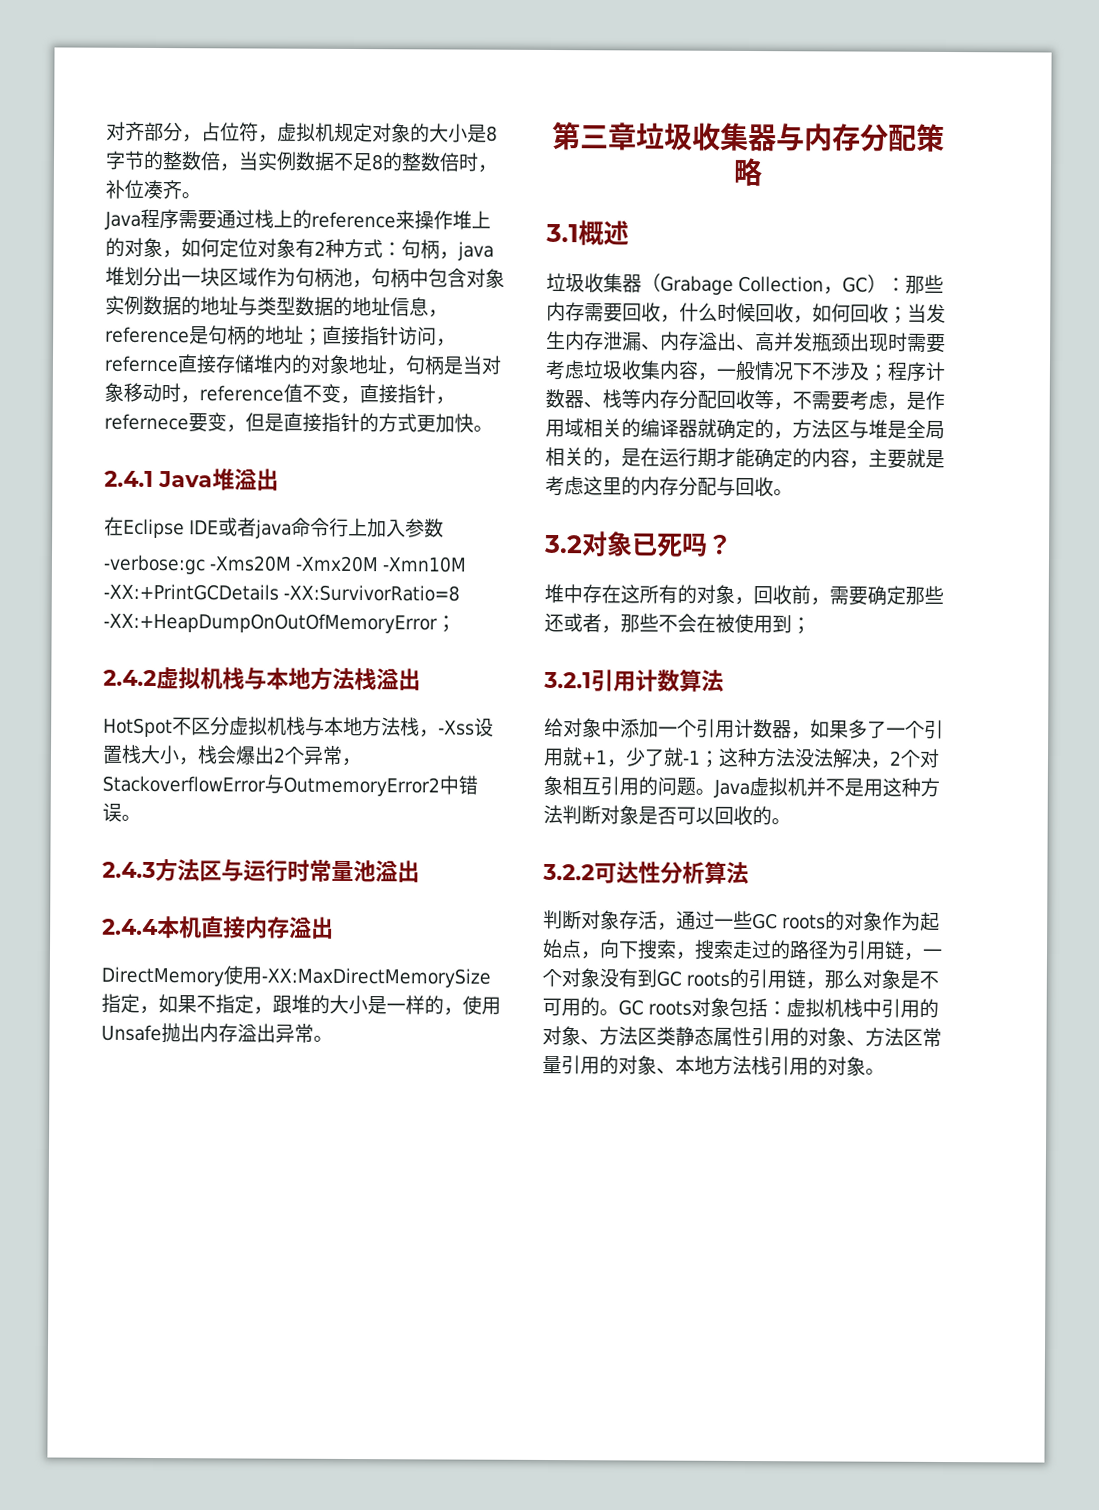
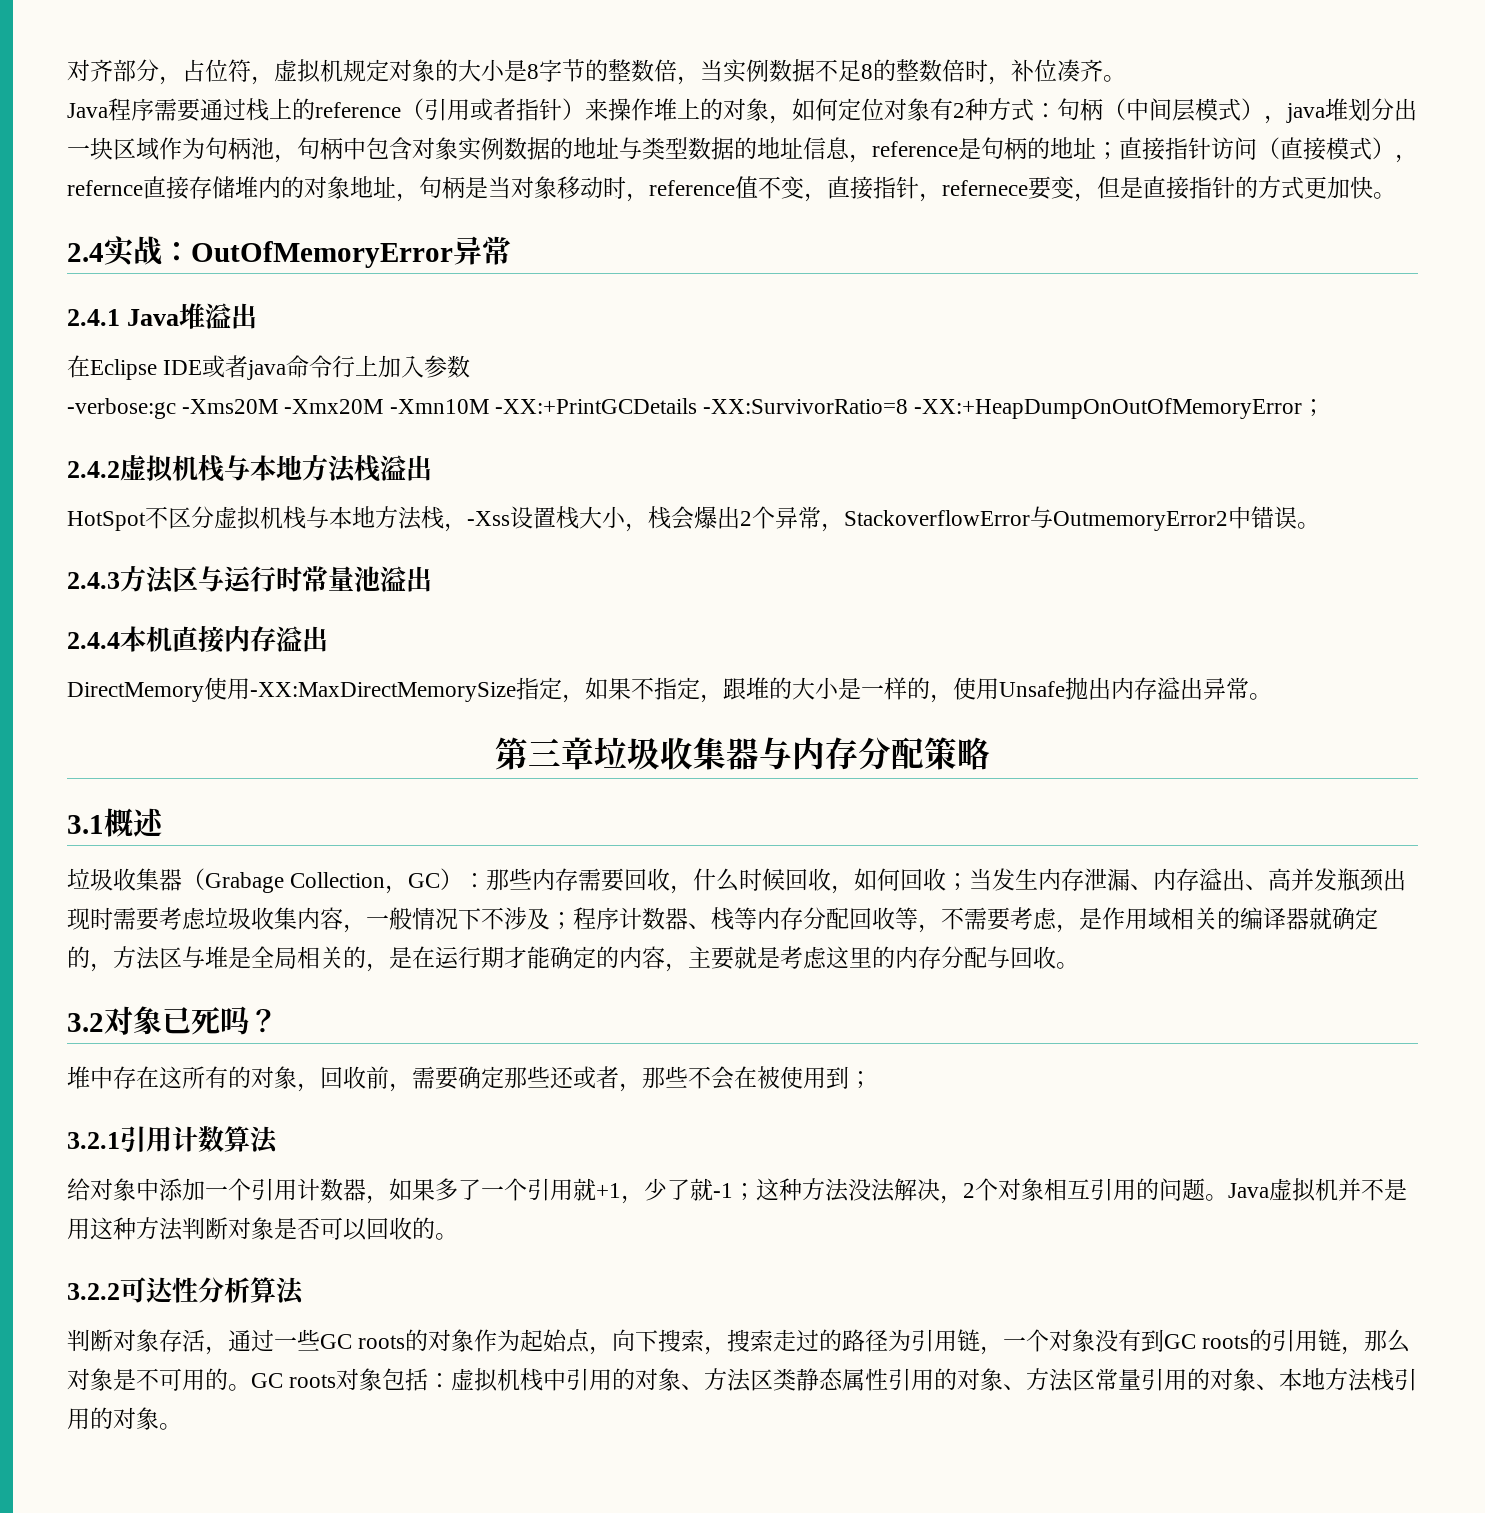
- Java程序需要通过栈上的reference来操作堆上的对象，如何定位对象有2种方式：
+ Java程序需要通过栈上的reference（引用或者指针）来操作堆上的对象，如何定位对象有2种方式：
- 句柄，java堆划分出一块区域作为句柄池，句柄中包含对象实例数据的地址与类型数据的地址信息，reference是句柄的地址；
+ 句柄（中间层模式），java堆划分出一块区域作为句柄池，句柄中包含对象实例数据的地址与类型数据的地址信息，reference是句柄的地址；
- 直接指针访问，refernce直接存储堆内的对象地址，句柄是当对象移动时，reference值不变，直接指针，refernece要变，但是直接指针的方式更加快。
+ 直接指针访问（直接模式），refernce直接存储堆内的对象地址，句柄是当对象移动时，reference值不变，直接指针，refernece要变，但是直接指针的方式更加快。
+ 2.4实战：OutOfMemoryError异常

